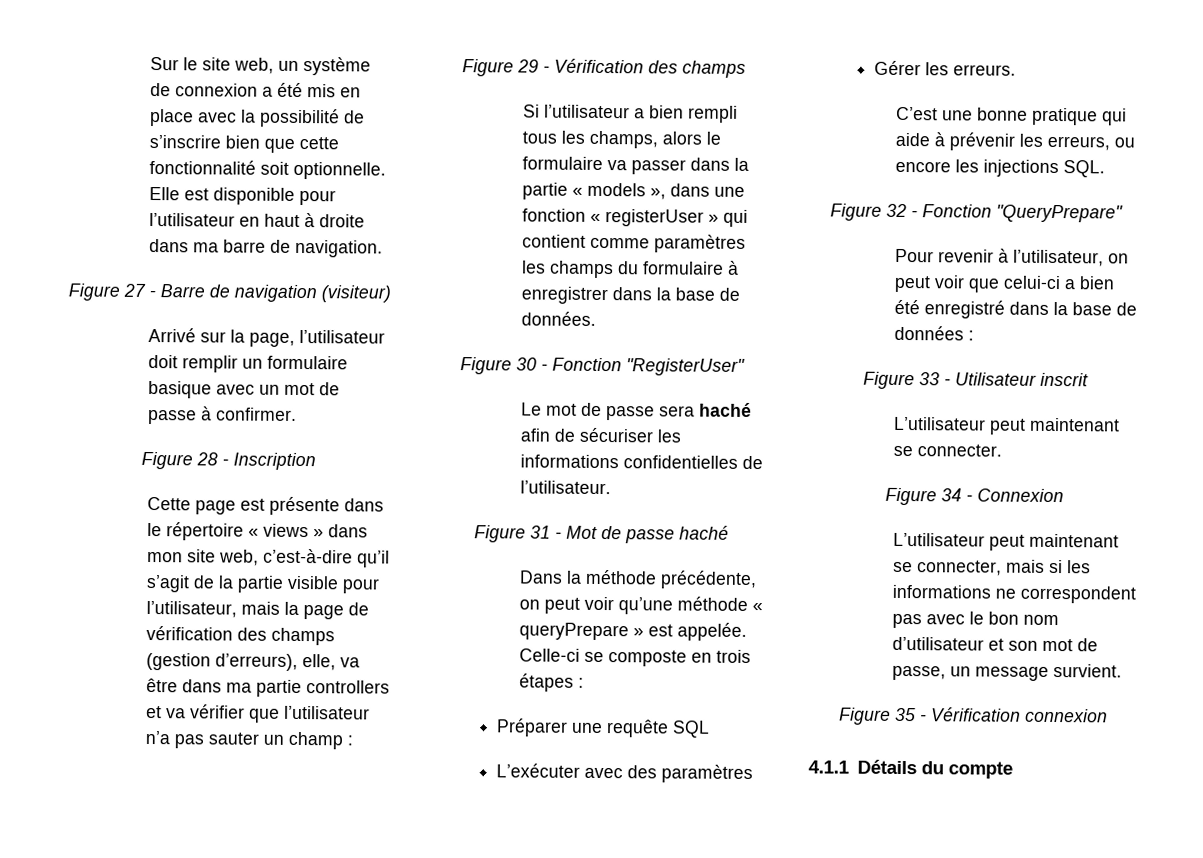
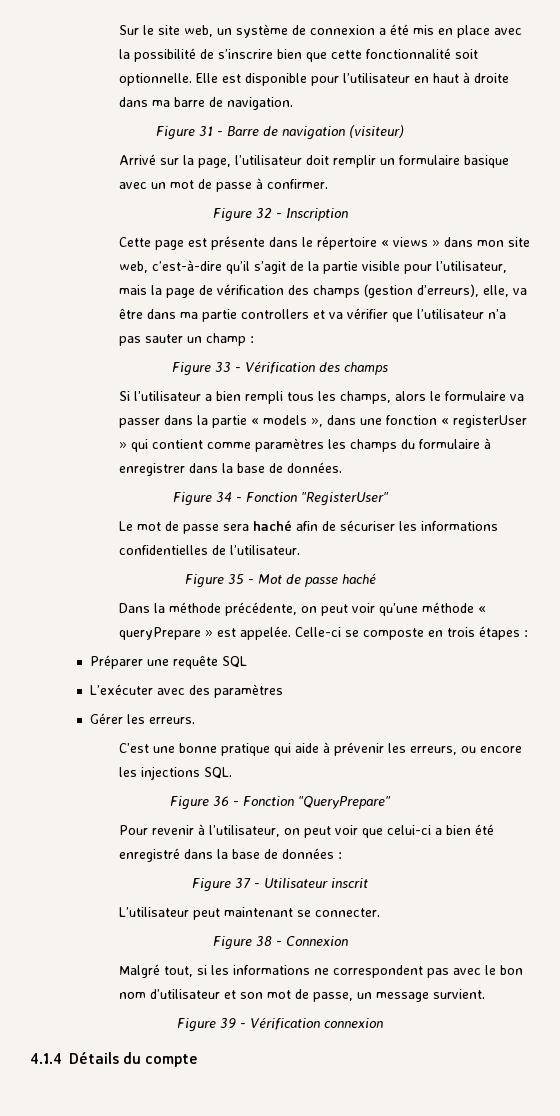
- Figure 27 - Barre de navigation (visiteur)
+ Figure 31 - Barre de navigation (visiteur)
- Figure 28 - Inscription
+ Figure 32 - Inscription
- Figure 29 - Vérification des champs
+ Figure 33 - Vérification des champs
- Figure 30 - Fonction "RegisterUser"
+ Figure 34 - Fonction "RegisterUser"
- Figure 31 - Mot de passe haché
+ Figure 35 - Mot de passe haché
- Figure 32 - Fonction "QueryPrepare"
+ Figure 36 - Fonction "QueryPrepare"
- Figure 33 - Utilisateur inscrit
+ Figure 37 - Utilisateur inscrit
- Figure 34 - Connexion
+ Figure 38 - Connexion
- L’utilisateur peut maintenant se connecter, mais si les informations ne correspondent pas avec le bon nom d’utilisateur et son mot de passe, un message survient.
+ Malgré tout, si les informations ne correspondent pas avec le bon nom d’utilisateur et son mot de passe, un message survient.
- Figure 35 - Vérification connexion
+ Figure 39 - Vérification connexion
- 4.1.1 Détails du compte
+ 4.1.4 Détails du compte

